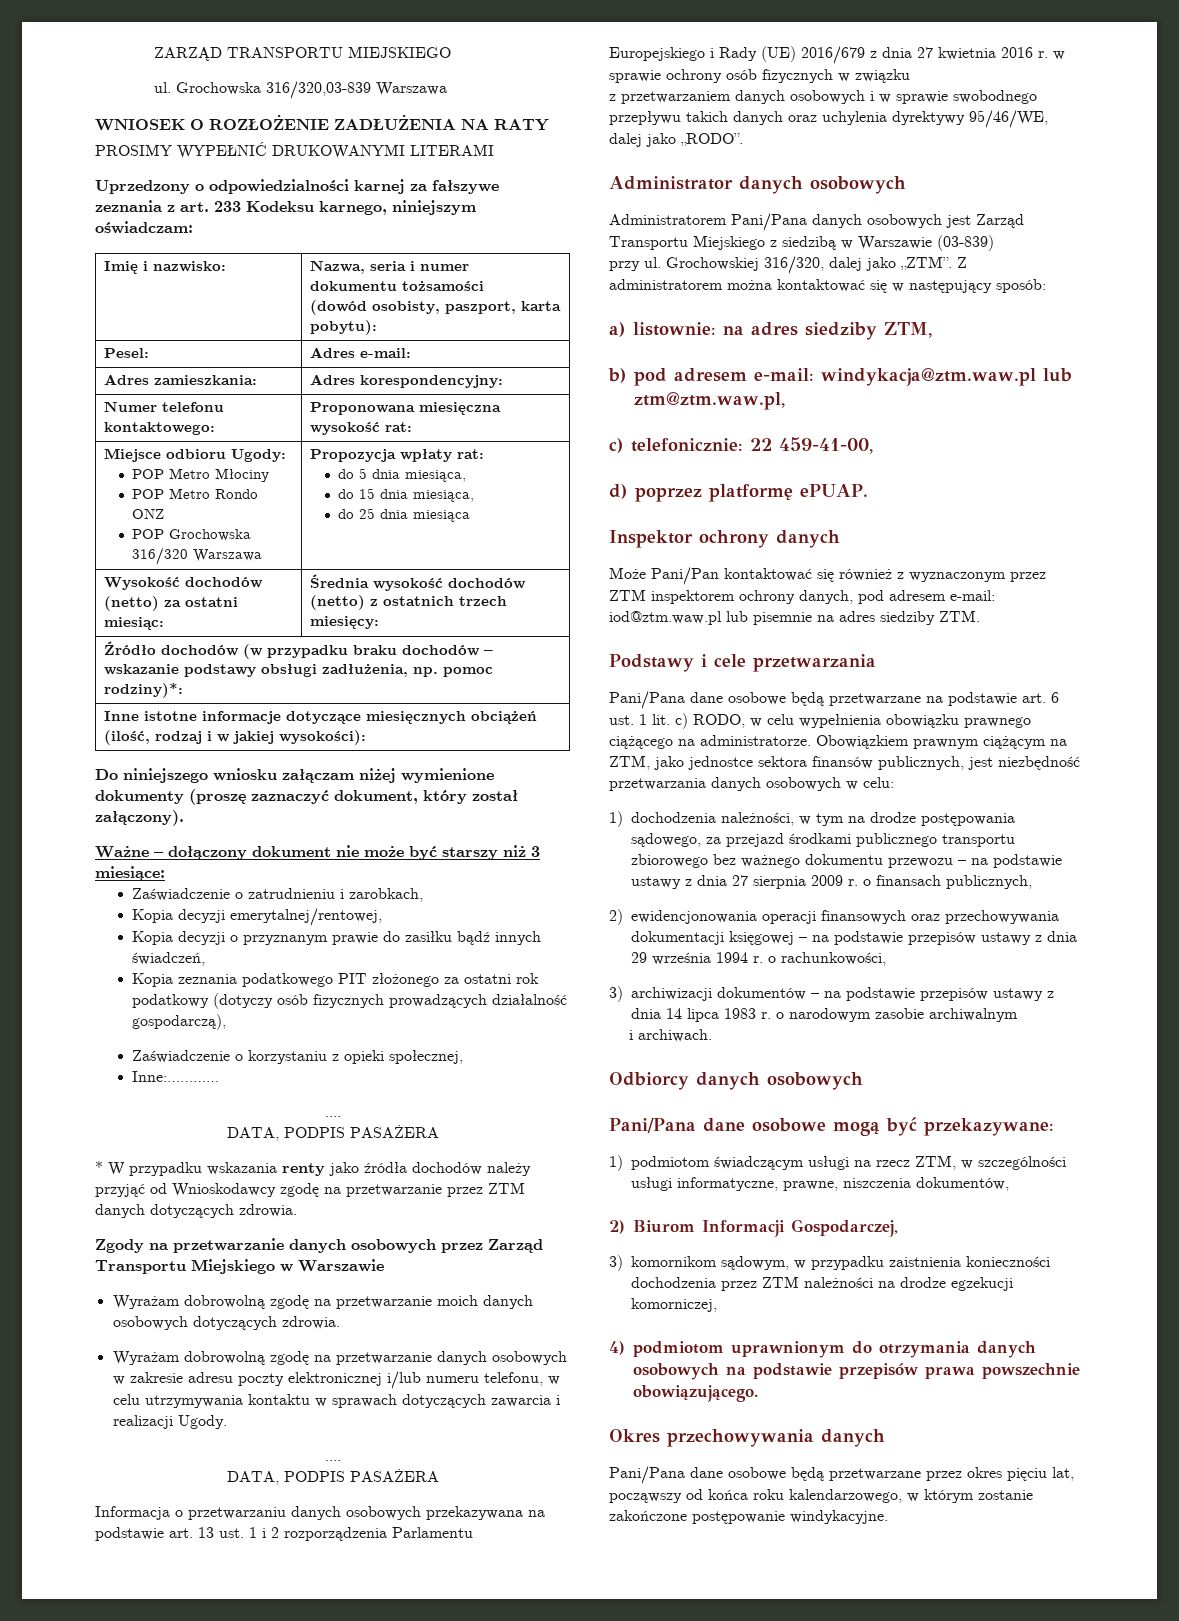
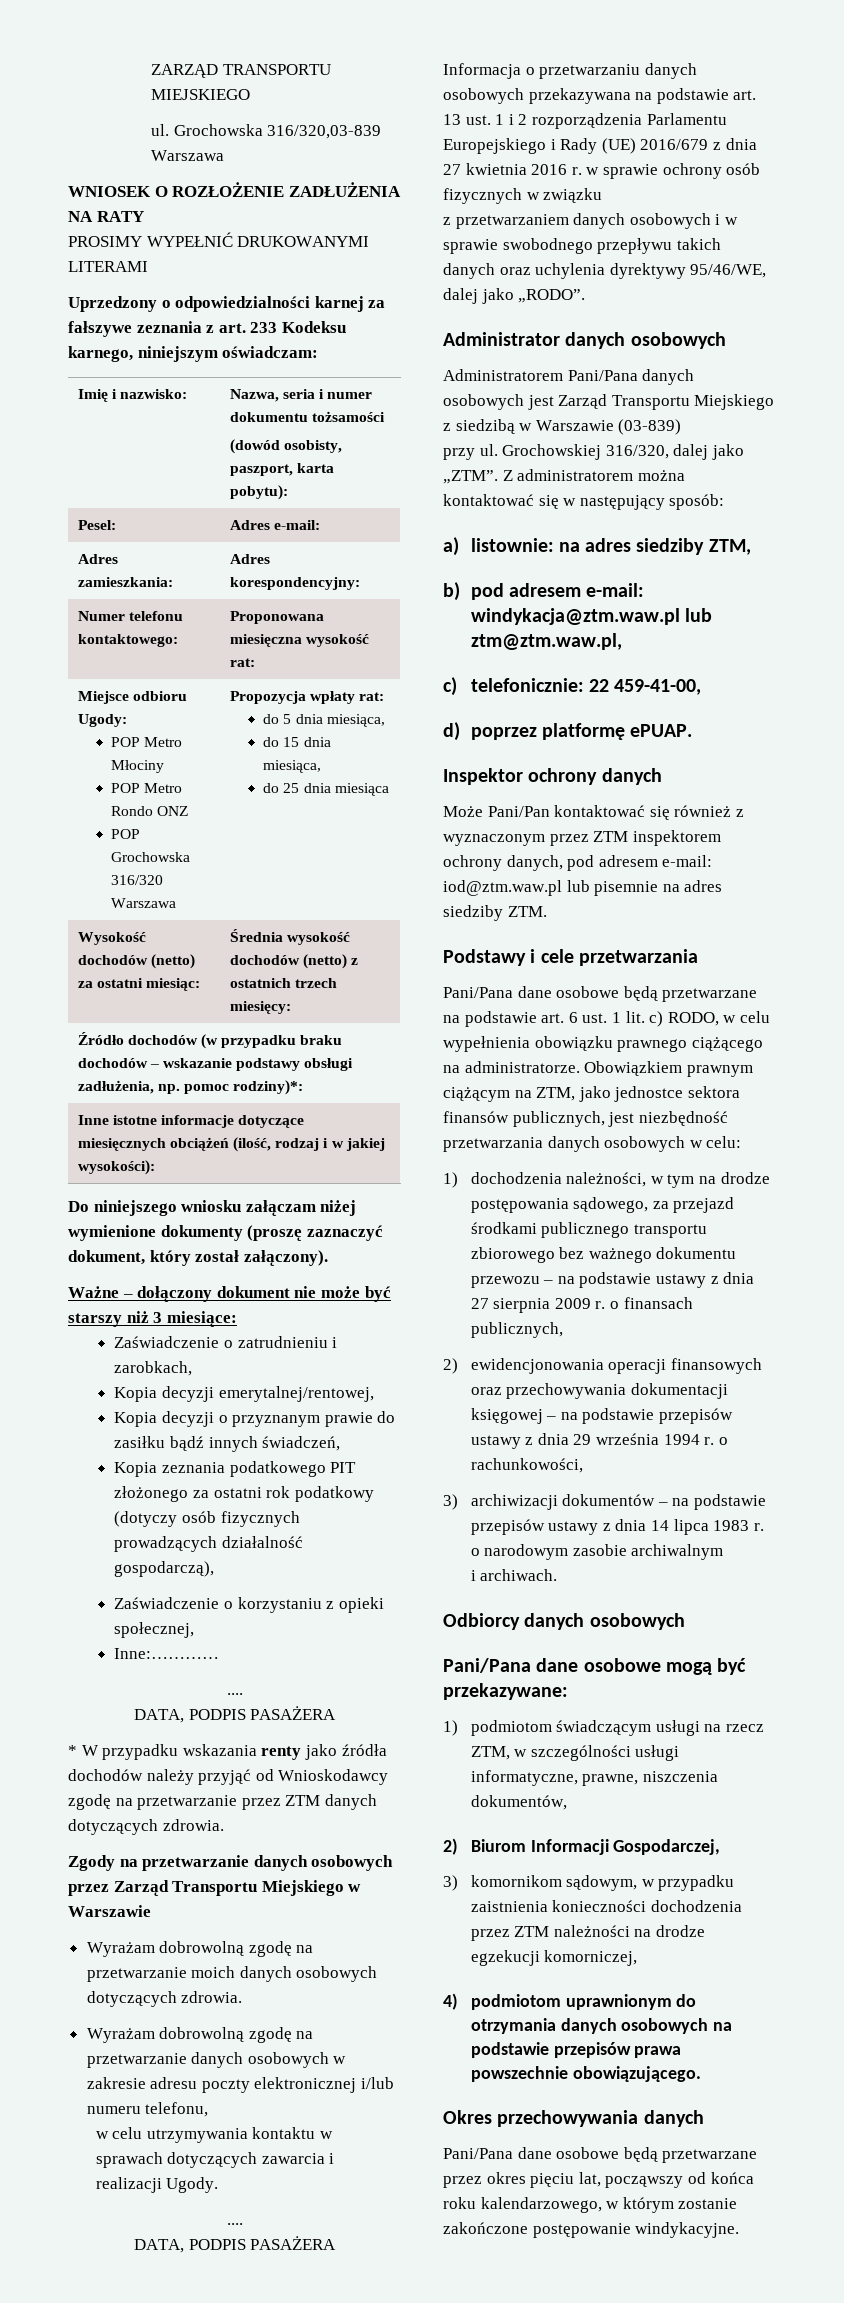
- Wyrażam dobrowolną zgodę na przetwarzanie danych osobowych w zakresie adresu poczty elektronicznej i/lub numeru telefonu, w celu utrzymywania kontaktu w sprawach dotyczących zawarcia i realizacji Ugody.
+ Wyrażam dobrowolną zgodę na przetwarzanie danych osobowych w zakresie adresu poczty elektronicznej i/lub numeru telefonu,
+ w celu utrzymywania kontaktu w sprawach dotyczących zawarcia i realizacji Ugody.

